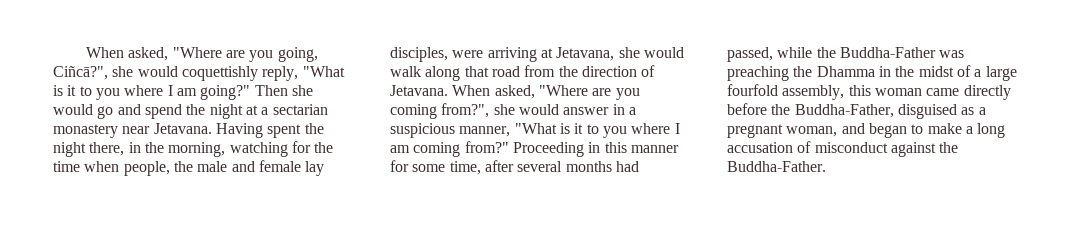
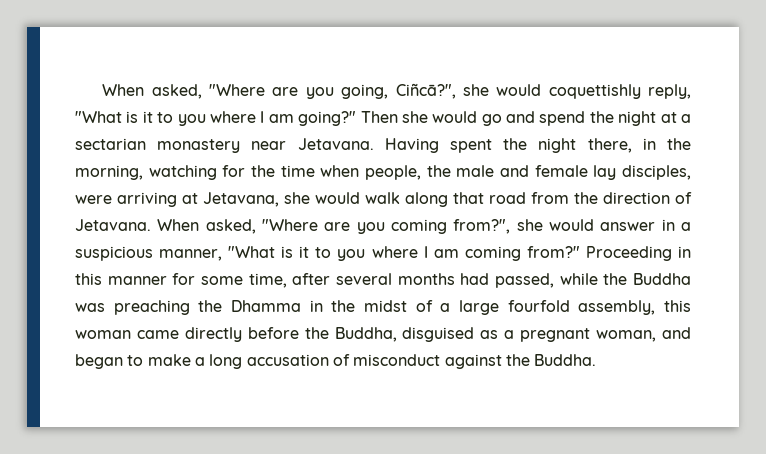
- Proceeding in this manner for some time, after several months had passed, while the Buddha-Father was preaching the Dhamma in the midst of a large fourfold assembly, this woman came directly before the Buddha-Father, disguised as a pregnant woman, and began to make a long accusation of misconduct against the Buddha-Father.
+ Proceeding in this manner for some time, after several months had passed, while the Buddha was preaching the Dhamma in the midst of a large fourfold assembly, this woman came directly before the Buddha, disguised as a pregnant woman, and began to make a long accusation of misconduct against the Buddha.

